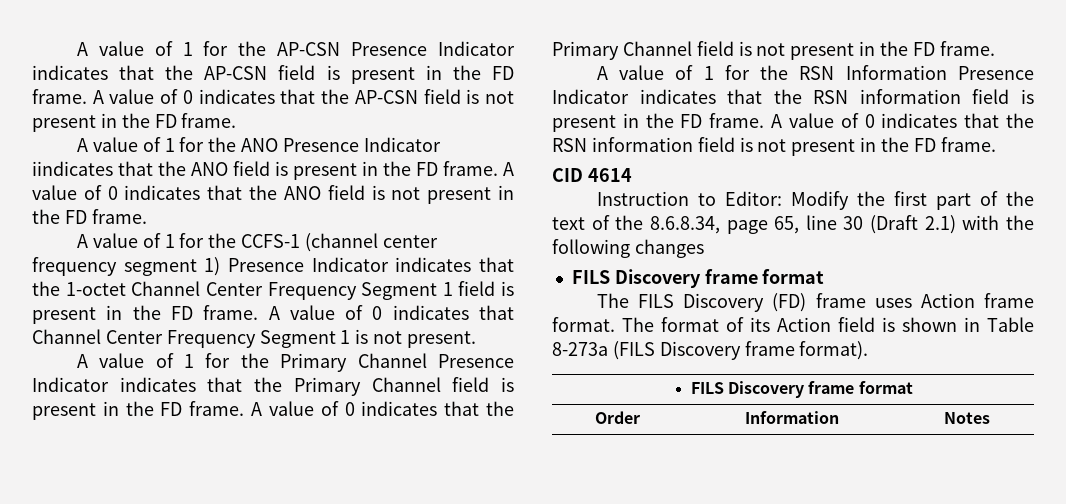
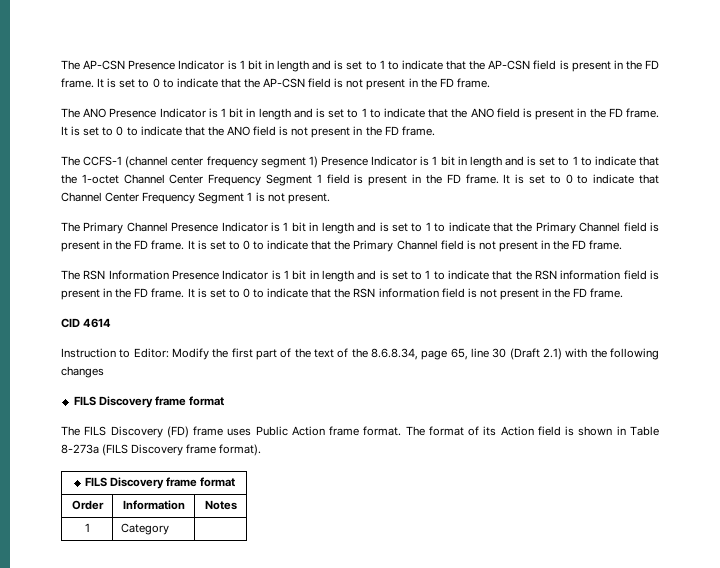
- A value of 1 for the AP-CSN Presence Indicator indicates that the AP-CSN field is present in the FD frame.
+ The AP-CSN Presence Indicator is 1 bit in length and is set to 1 to indicate that the AP-CSN field is present in the FD frame.
- A value of 0 indicates that the AP-CSN field is not present in the FD frame.
+ It is set to 0 to indicate that the AP-CSN field is not present in the FD frame.
- A value of 1 for the ANO Presence Indicator iindicates that the ANO field is present in the FD frame.
+ The ANO Presence Indicator is 1 bit in length and is set to 1 to indicate that the ANO field is present in the FD frame.
- A value of 0 indicates that the ANO field is not present in the FD frame.
+ It is set to 0 to indicate that the ANO field is not present in the FD frame.
- A value of 1 for the CCFS-1 (channel center frequency segment 1) Presence Indicator indicates that the 1-octet Channel Center Frequency Segment 1 field is present in the FD frame.
+ The CCFS-1 (channel center frequency segment 1) Presence Indicator is 1 bit in length and is set to 1 to indicate that the 1-octet Channel Center Frequency Segment 1 field is present in the FD frame.
- A value of 0 indicates that Channel Center Frequency Segment 1 is not present.
+ It is set to 0 to indicate that Channel Center Frequency Segment 1 is not present.
- A value of 1 for the Primary Channel Presence Indicator indicates that the Primary Channel field is present in the FD frame.
+ The Primary Channel Presence Indicator is 1 bit in length and is set to 1 to indicate that the Primary Channel field is present in the FD frame.
- A value of 0 indicates that the Primary Channel field is not present in the FD frame.
+ It is set to 0 to indicate that the Primary Channel field is not present in the FD frame.
- A value of 1 for the RSN Information Presence Indicator indicates that the RSN information field is present in the FD frame.
+ The RSN Information Presence Indicator is 1 bit in length and is set to 1 to indicate that the RSN information field is present in the FD frame.
- A value of 0 indicates that the RSN information field is not present in the FD frame.
+ It is set to 0 to indicate that the RSN information field is not present in the FD frame.
- The FILS Discovery (FD) frame uses Action frame format.
+ The FILS Discovery (FD) frame uses Public Action frame format.
+ 1 | Category |

